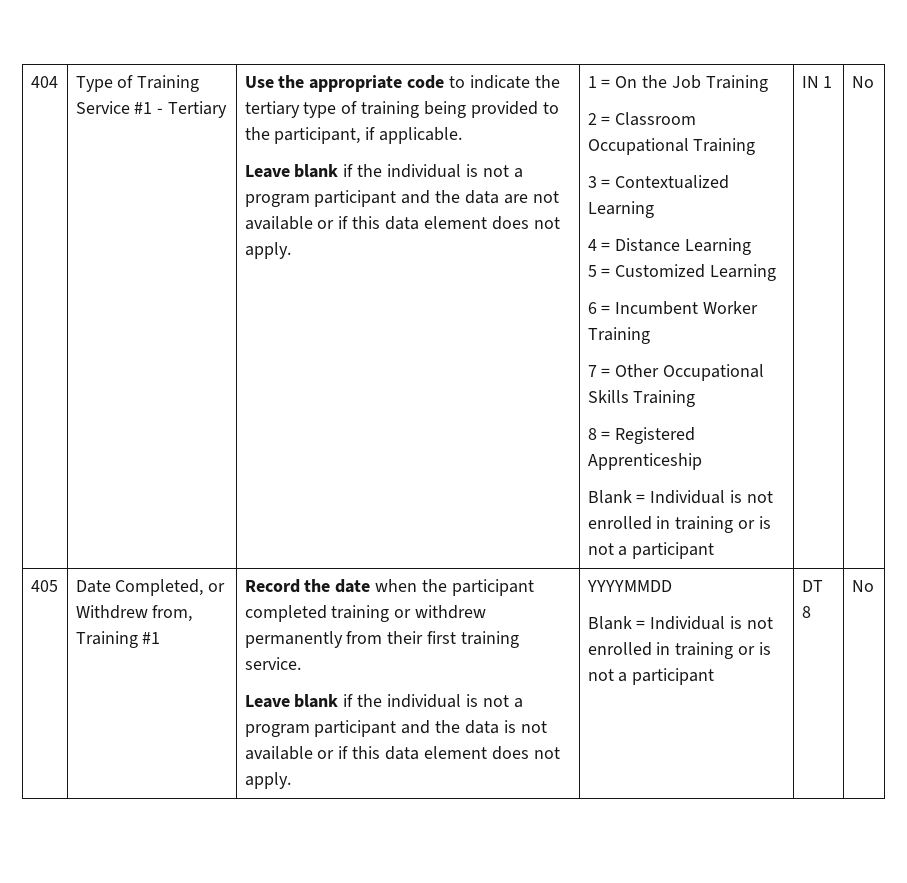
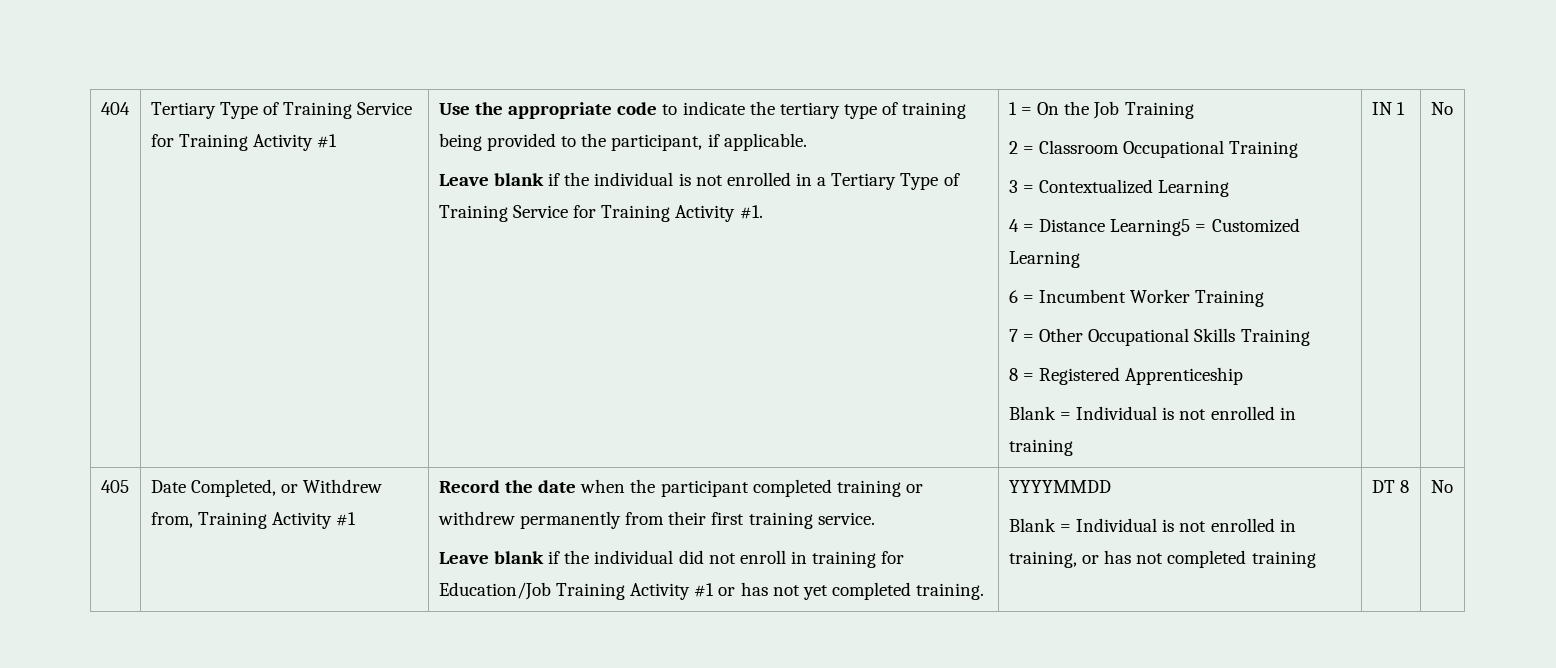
- Type of Training Service #1 - Tertiary
+ Tertiary Type of Training Service for Training Activity #1
- Leave blank if the individual is not a program participant and the data are not available or if this data element does not apply.
+ Leave blank if the individual is not enrolled in a Tertiary Type of Training Service for Training Activity #1.
- 4 = Distance Learning
- 5 = Customized Learning
+ 4 = Distance Learning5 = Customized Learning
  8 = Registered Apprenticeship
- Blank = Individual is not enrolled in training or is not a participant
+ Blank = Individual is not enrolled in training
- Date Completed, or Withdrew from, Training #1
+ Date Completed, or Withdrew from, Training Activity #1
- Leave blank if the individual is not a program participant and the data is not available or if this data element does not apply.
+ Leave blank if the individual did not enroll in training for Education/Job Training Activity #1 or has not yet completed training.
  YYYYMMDD
- Blank = Individual is not enrolled in training or is not a participant
+ Blank = Individual is not enrolled in training, or has not completed training

